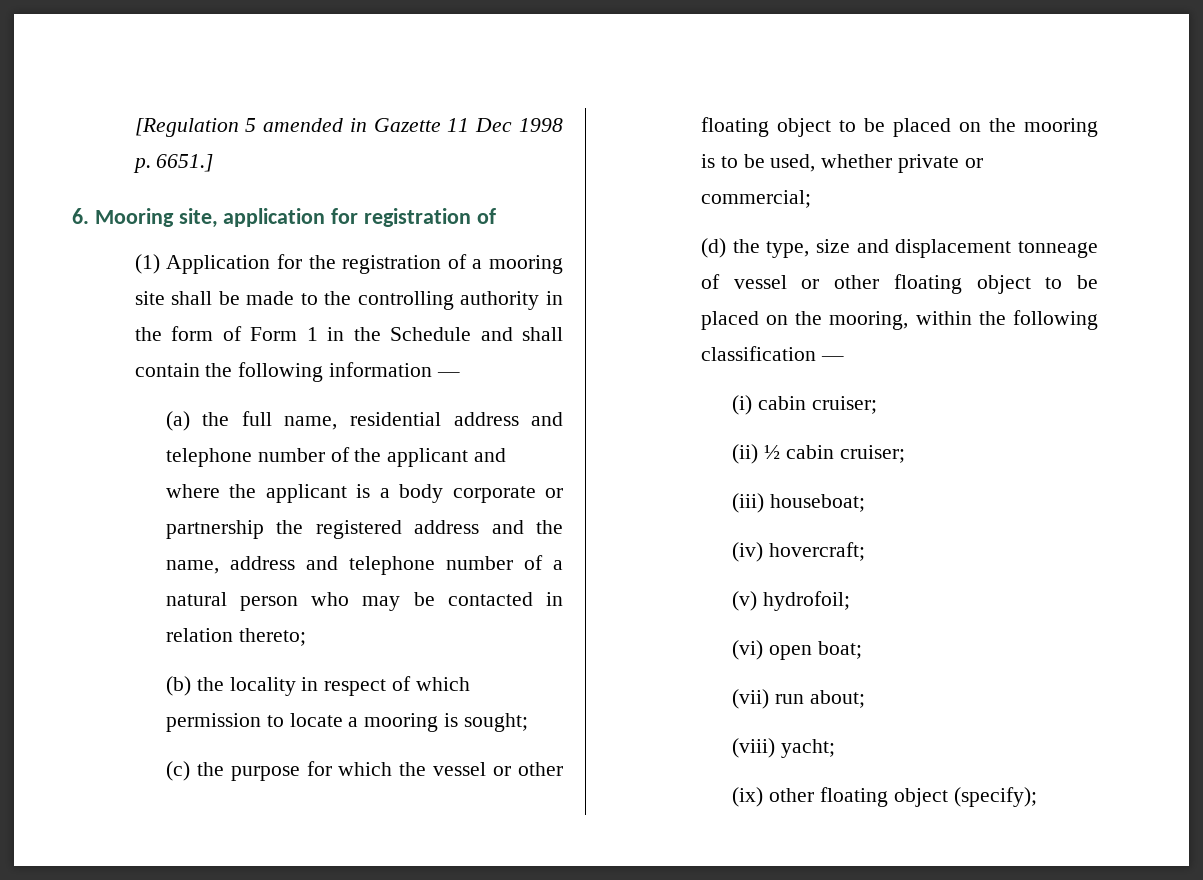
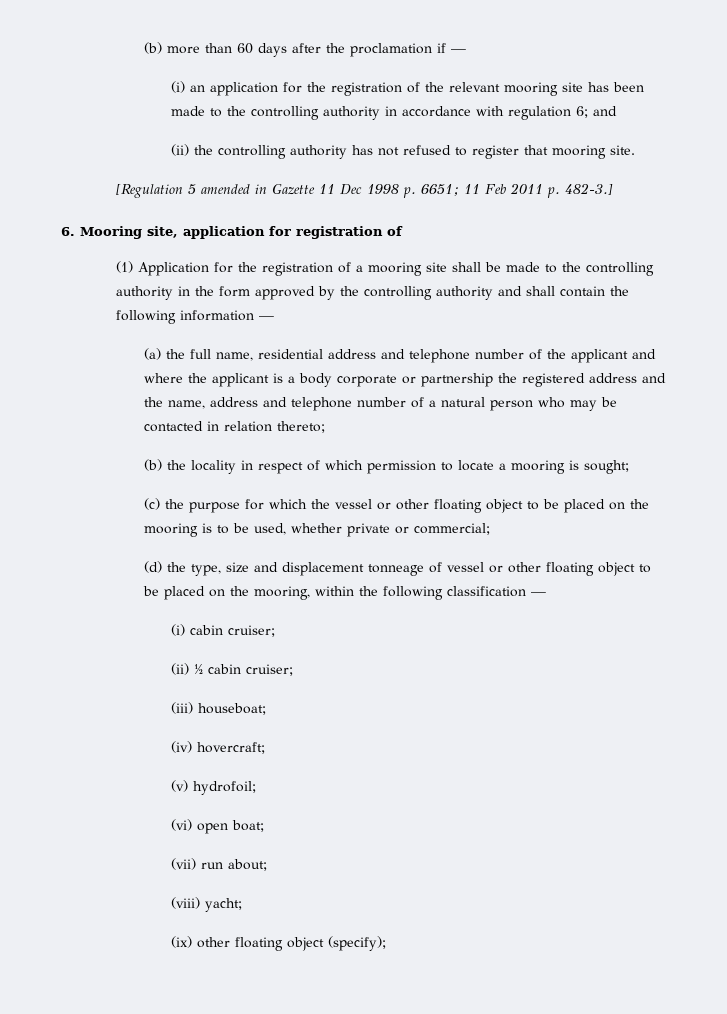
+ (b) more than 60 days after the proclamation if —
+ (i) an application for the registration of the relevant mooring site has been made to the controlling authority in accordance with regulation 6; and
+ (ii) the controlling authority has not refused to register that mooring site.
- [Regulation 5 amended in Gazette 11 Dec 1998 p. 6651.]
+ [Regulation 5 amended in Gazette 11 Dec 1998 p. 6651; 11 Feb 2011 p. 482-3.]
- (1) Application for the registration of a mooring site shall be made to the controlling authority in the form of Form 1 in the Schedule and shall contain the following information —
+ (1) Application for the registration of a mooring site shall be made to the controlling authority in the form approved by the controlling authority and shall contain the following information —

